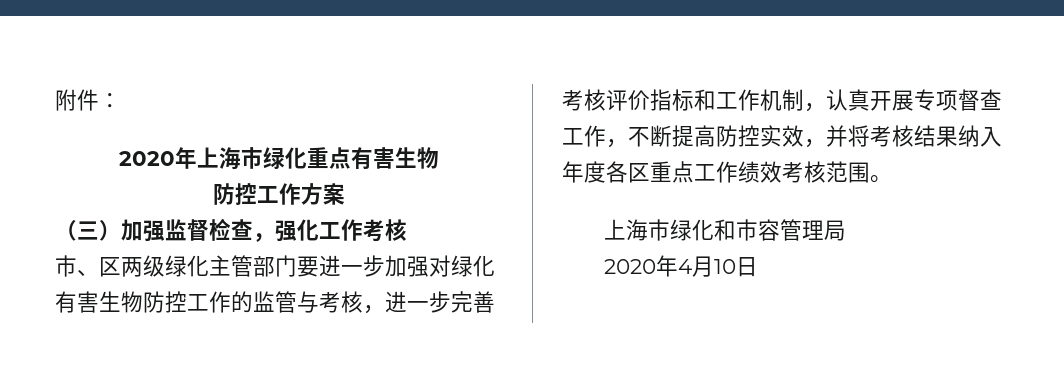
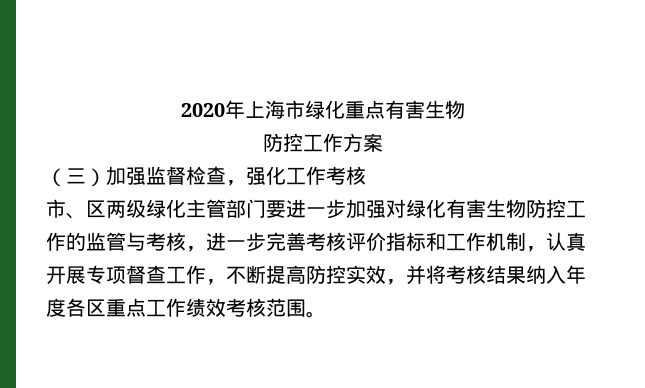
- 附件：
- 上海市绿化和市容管理局
- 2020年4月10日

